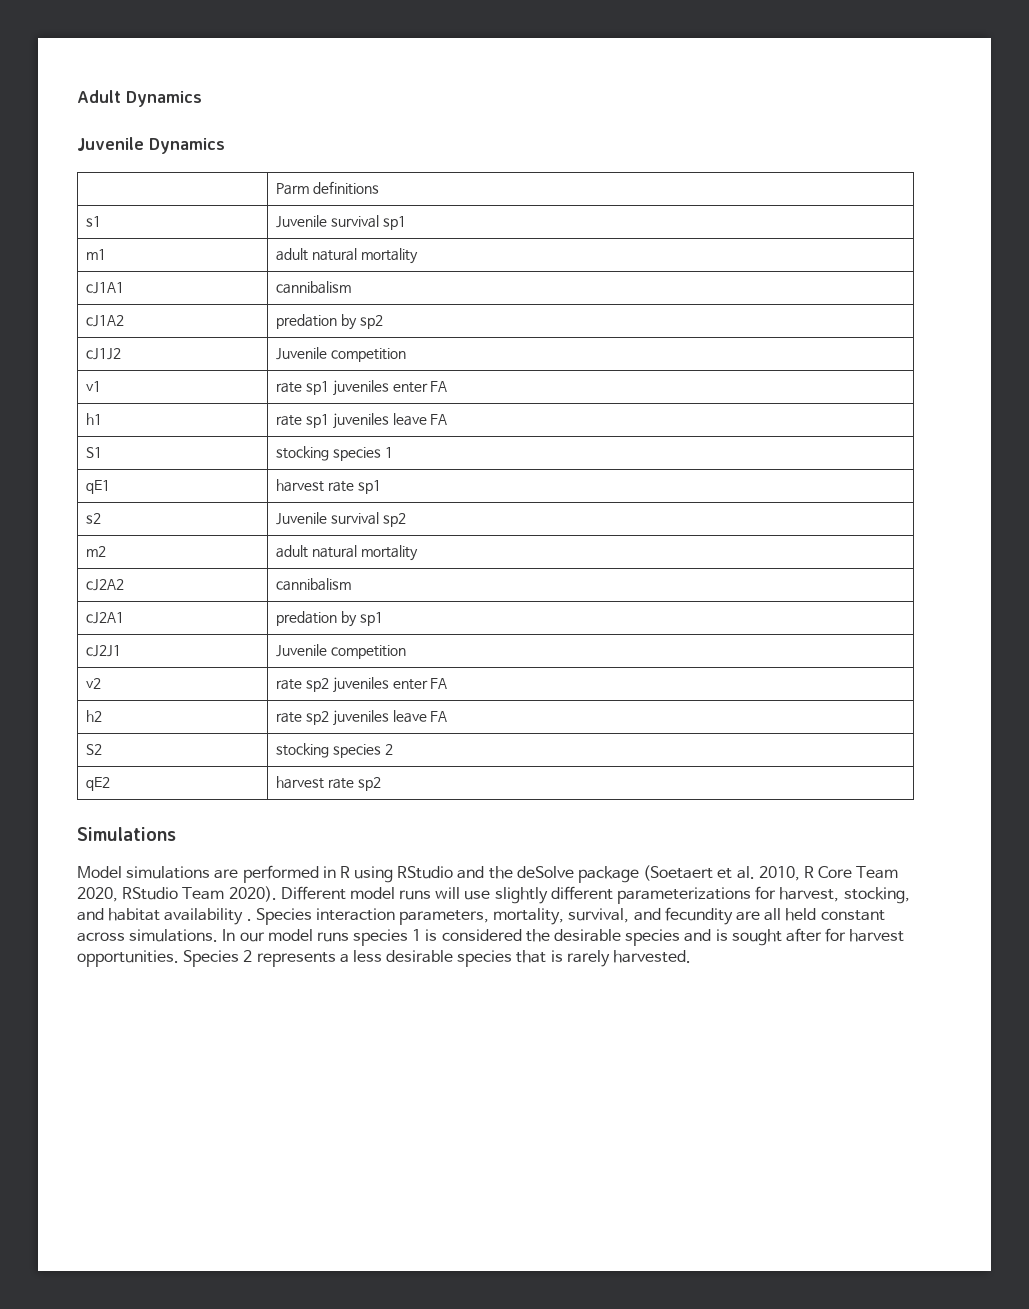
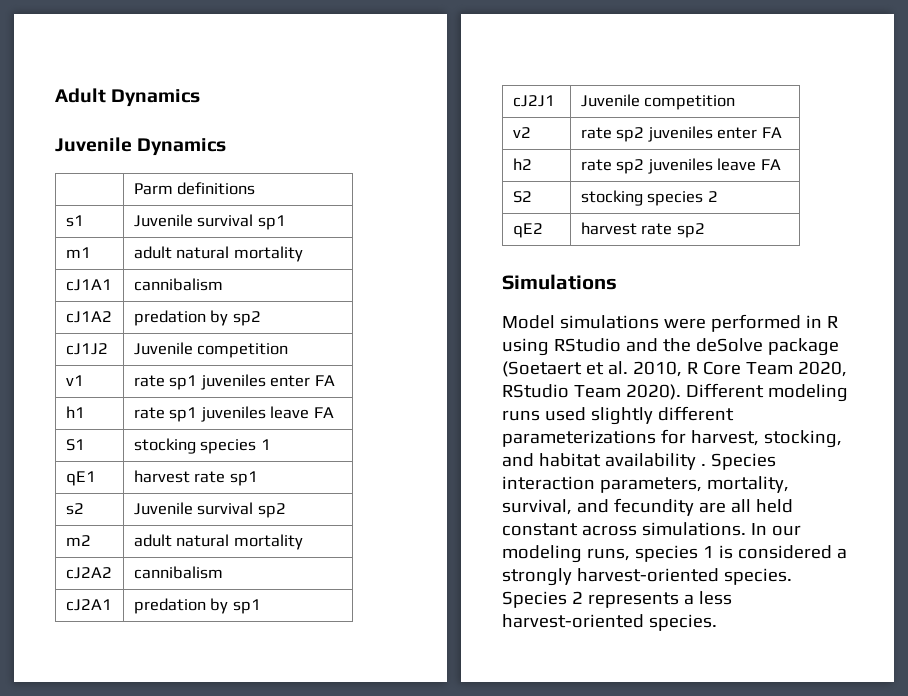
- Model simulations are performed in R using RStudio and the deSolve package (Soetaert et al. 2010, R Core Team 2020, RStudio Team 2020).
+ Model simulations were performed in R using RStudio and the deSolve package (Soetaert et al. 2010, R Core Team 2020, RStudio Team 2020).
- Different model runs will use slightly different parameterizations for harvest, stocking, and habitat availability .
+ Different modeling runs used slightly different parameterizations for harvest, stocking, and habitat availability .
- In our model runs species 1 is considered the desirable species and is sought after for harvest opportunities.
+ In our modeling runs, species 1 is considered a strongly harvest-oriented species.
- Species 2 represents a less desirable species that is rarely harvested.
+ Species 2 represents a less harvest-oriented species.

